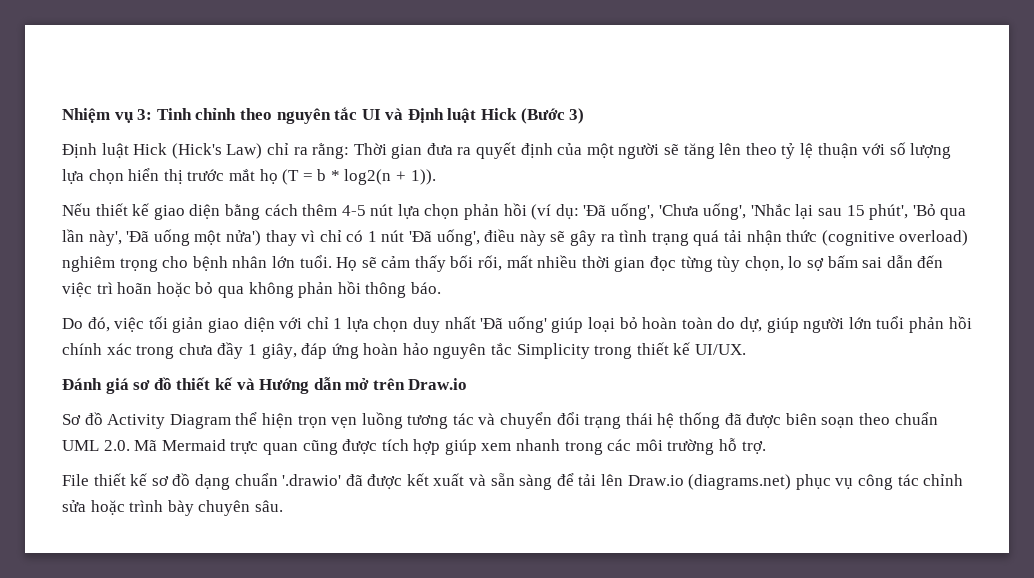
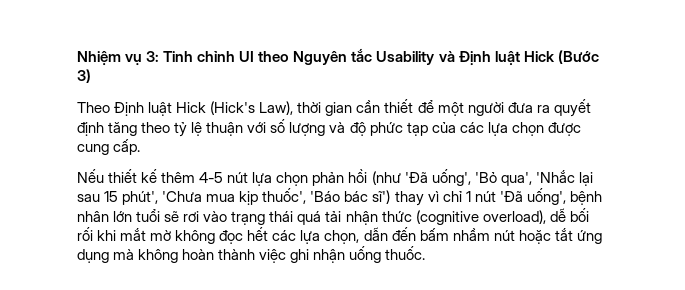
- Nhiệm vụ 3: Tinh chỉnh theo nguyên tắc UI và Định luật Hick (Bước 3)
+ Nhiệm vụ 3: Tinh chỉnh UI theo Nguyên tắc Usability và Định luật Hick (Bước 3)
- Định luật Hick (Hick's Law) chỉ ra rằng: Thời gian đưa ra quyết định của một người sẽ tăng lên theo tỷ lệ thuận với số lượng lựa chọn hiển thị trước mắt họ (T = b * log2(n + 1)).
+ Theo Định luật Hick (Hick's Law), thời gian cần thiết để một người đưa ra quyết định tăng theo tỷ lệ thuận với số lượng và độ phức tạp của các lựa chọn được cung cấp.
- Nếu thiết kế giao diện bằng cách thêm 4-5 nút lựa chọn phản hồi (ví dụ: 'Đã uống', 'Chưa uống', 'Nhắc lại sau 15 phút', 'Bỏ qua lần này', 'Đã uống một nửa') thay vì chỉ có 1 nút 'Đã uống', điều này sẽ gây ra tình trạng quá tải nhận thức (cognitive overload) nghiêm trọng cho bệnh nhân lớn tuổi. Họ sẽ cảm thấy bối rối, mất nhiều thời gian đọc từng tùy chọn, lo sợ bấm sai dẫn đến việc trì hoãn hoặc bỏ qua không phản hồi thông báo.
- Do đó, việc tối giản giao diện với chỉ 1 lựa chọn duy nhất 'Đã uống' giúp loại bỏ hoàn toàn do dự, giúp người lớn tuổi phản hồi chính xác trong chưa đầy 1 giây, đáp ứng hoàn hảo nguyên tắc Simplicity trong thiết kế UI/UX.
- Đánh giá sơ đồ thiết kế và Hướng dẫn mở trên Draw.io
- Sơ đồ Activity Diagram thể hiện trọn vẹn luồng tương tác và chuyển đổi trạng thái hệ thống đã được biên soạn theo chuẩn UML 2.0. Mã Mermaid trực quan cũng được tích hợp giúp xem nhanh trong các môi trường hỗ trợ.
- File thiết kế sơ đồ dạng chuẩn '.drawio' đã được kết xuất và sẵn sàng để tải lên Draw.io (diagrams.net) phục vụ công tác chỉnh sửa hoặc trình bày chuyên sâu.
+ Nếu thiết kế thêm 4-5 nút lựa chọn phản hồi (như 'Đã uống', 'Bỏ qua', 'Nhắc lại sau 15 phút', 'Chưa mua kịp thuốc', 'Báo bác sĩ') thay vì chỉ 1 nút 'Đã uống', bệnh nhân lớn tuổi sẽ rơi vào trạng thái quá tải nhận thức (cognitive overload), dễ bối rối khi mắt mờ không đọc hết các lựa chọn, dẫn đến bấm nhầm nút hoặc tắt ứng dụng mà không hoàn thành việc ghi nhận uống thuốc.

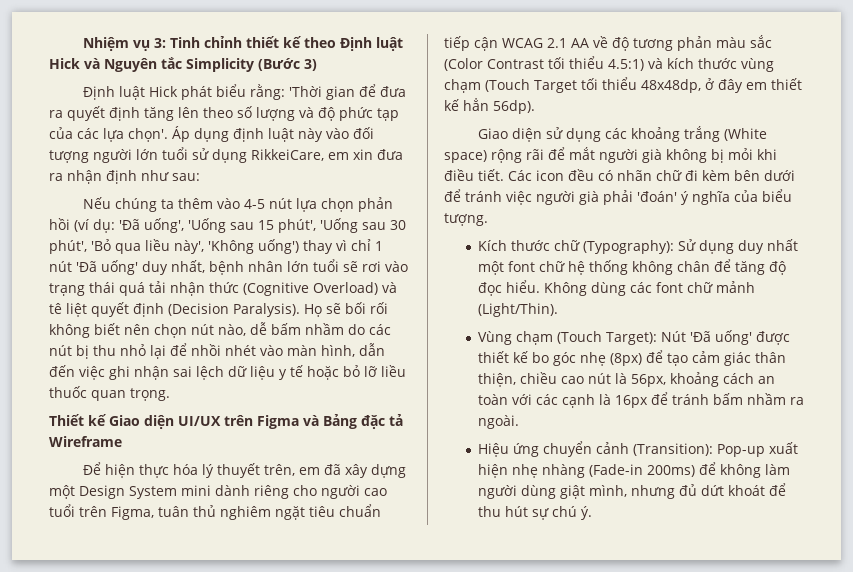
- Nhiệm vụ 3: Tinh chỉnh UI theo Nguyên tắc Usability và Định luật Hick (Bước 3)
+ Nhiệm vụ 3: Tinh chỉnh thiết kế theo Định luật Hick và Nguyên tắc Simplicity (Bước 3)
- Theo Định luật Hick (Hick's Law), thời gian cần thiết để một người đưa ra quyết định tăng theo tỷ lệ thuận với số lượng và độ phức tạp của các lựa chọn được cung cấp.
- Nếu thiết kế thêm 4-5 nút lựa chọn phản hồi (như 'Đã uống', 'Bỏ qua', 'Nhắc lại sau 15 phút', 'Chưa mua kịp thuốc', 'Báo bác sĩ') thay vì chỉ 1 nút 'Đã uống', bệnh nhân lớn tuổi sẽ rơi vào trạng thái quá tải nhận thức (cognitive overload), dễ bối rối khi mắt mờ không đọc hết các lựa chọn, dẫn đến bấm nhầm nút hoặc tắt ứng dụng mà không hoàn thành việc ghi nhận uống thuốc.
+ Định luật Hick phát biểu rằng: 'Thời gian để đưa ra quyết định tăng lên theo số lượng và độ phức tạp của các lựa chọn'. Áp dụng định luật này vào đối tượng người lớn tuổi sử dụng RikkeiCare, em xin đưa ra nhận định như sau:
+ Nếu chúng ta thêm vào 4-5 nút lựa chọn phản hồi (ví dụ: 'Đã uống', 'Uống sau 15 phút', 'Uống sau 30 phút', 'Bỏ qua liều này', 'Không uống') thay vì chỉ 1 nút 'Đã uống' duy nhất, bệnh nhân lớn tuổi sẽ rơi vào trạng thái quá tải nhận thức (Cognitive Overload) và tê liệt quyết định (Decision Paralysis). Họ sẽ bối rối không biết nên chọn nút nào, dễ bấm nhầm do các nút bị thu nhỏ lại để nhồi nhét vào màn hình, dẫn đến việc ghi nhận sai lệch dữ liệu y tế hoặc bỏ lỡ liều thuốc quan trọng.
+ Thiết kế Giao diện UI/UX trên Figma và Bảng đặc tả Wireframe
+ Để hiện thực hóa lý thuyết trên, em đã xây dựng một Design System mini dành riêng cho người cao tuổi trên Figma, tuân thủ nghiêm ngặt tiêu chuẩn tiếp cận WCAG 2.1 AA về độ tương phản màu sắc (Color Contrast tối thiểu 4.5:1) và kích thước vùng chạm (Touch Target tối thiểu 48x48dp, ở đây em thiết kế hẳn 56dp).
+ Giao diện sử dụng các khoảng trắng (White space) rộng rãi để mắt người già không bị mỏi khi điều tiết. Các icon đều có nhãn chữ đi kèm bên dưới để tránh việc người già phải 'đoán' ý nghĩa của biểu tượng.
+ Kích thước chữ (Typography): Sử dụng duy nhất một font chữ hệ thống không chân để tăng độ đọc hiểu. Không dùng các font chữ mảnh (Light/Thin).
+ Vùng chạm (Touch Target): Nút 'Đã uống' được thiết kế bo góc nhẹ (8px) để tạo cảm giác thân thiện, chiều cao nút là 56px, khoảng cách an toàn với các cạnh là 16px để tránh bấm nhầm ra ngoài.
+ Hiệu ứng chuyển cảnh (Transition): Pop-up xuất hiện nhẹ nhàng (Fade-in 200ms) để không làm người dùng giật mình, nhưng đủ dứt khoát để thu hút sự chú ý.

